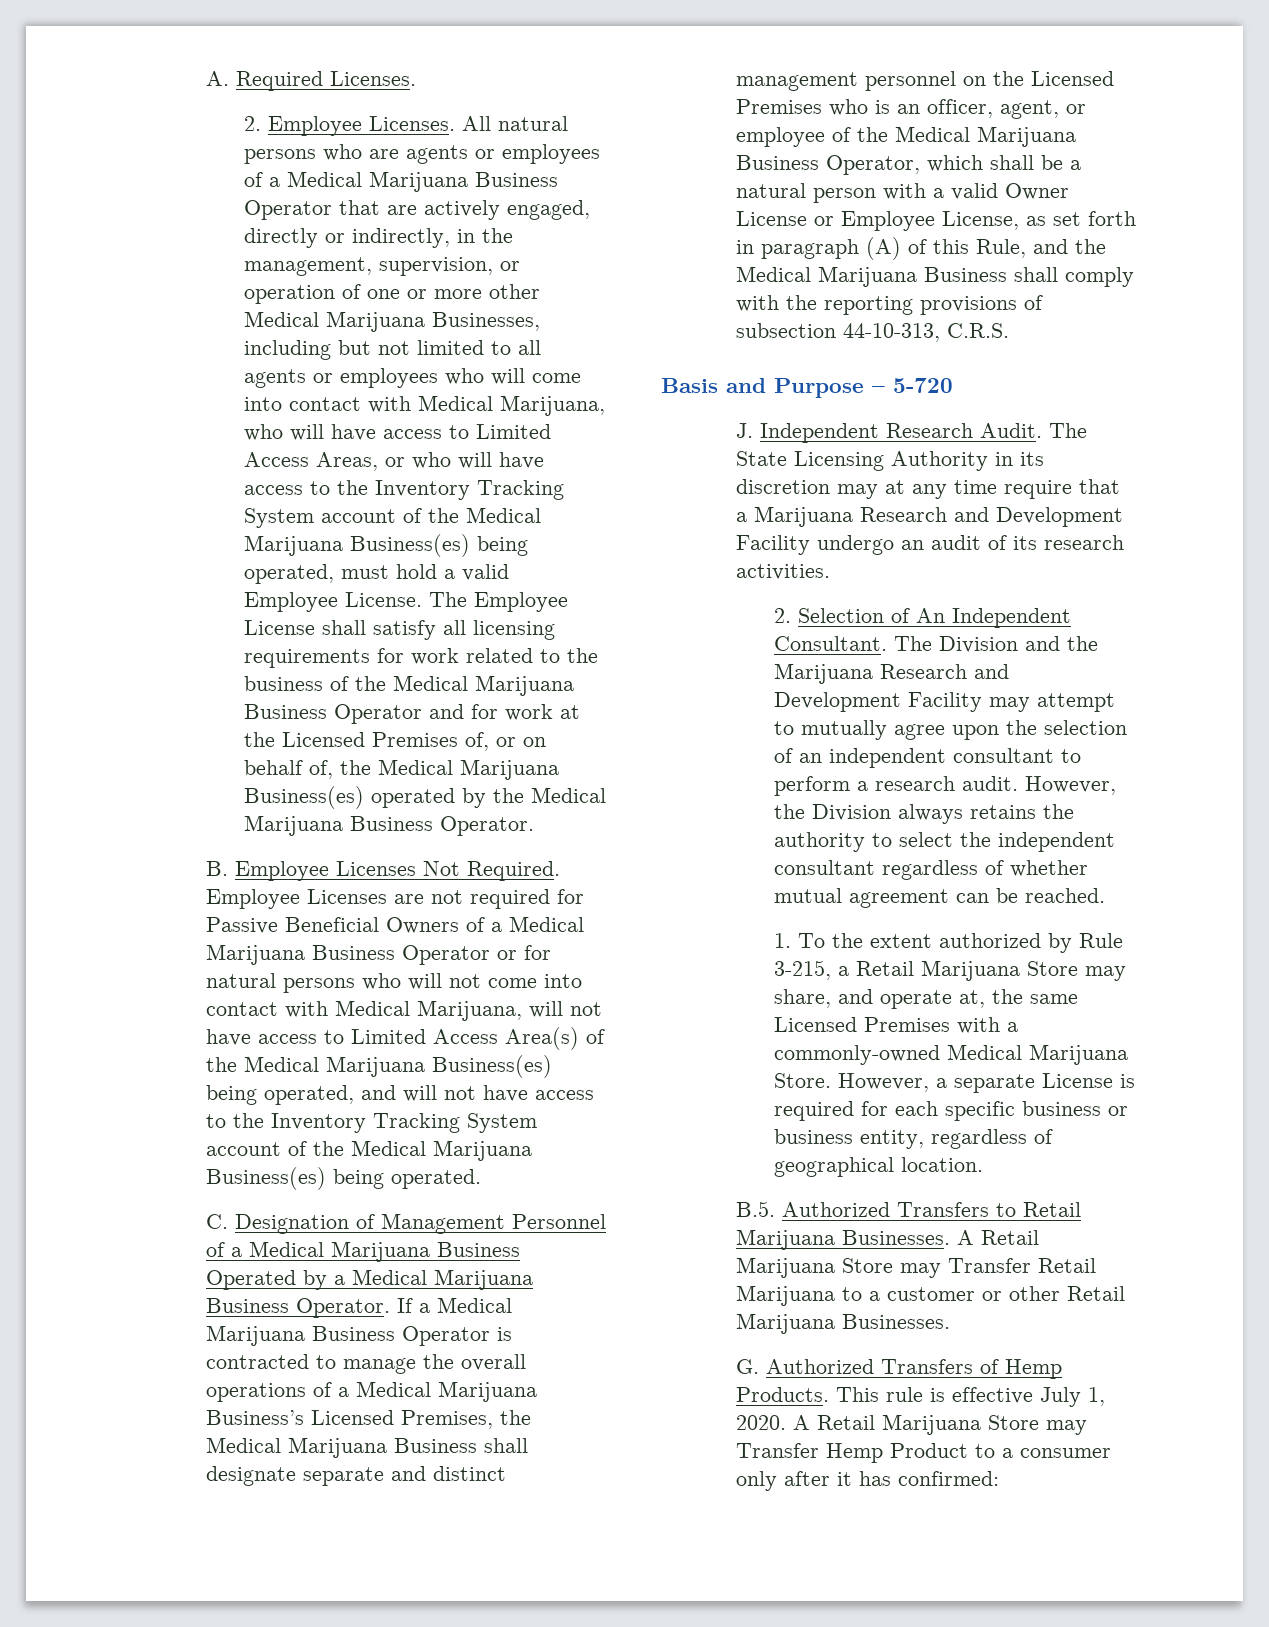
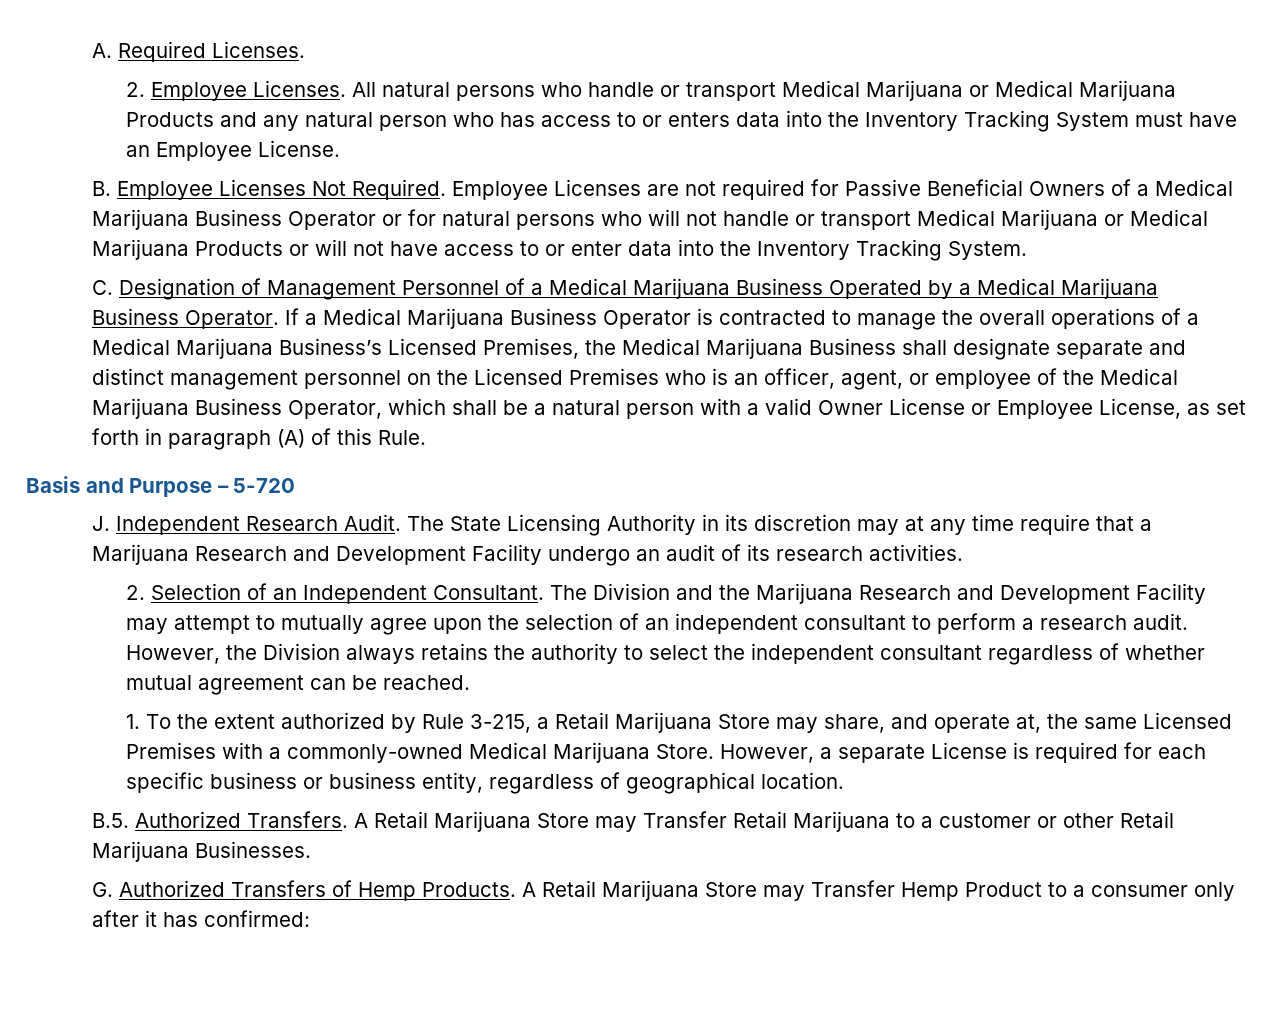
- All natural persons who are agents or employees of a Medical Marijuana Business Operator that are actively engaged, directly or indirectly, in the management, supervision, or operation of one or more other Medical Marijuana Businesses, including but not limited to all agents or employees who will come into contact with Medical Marijuana, who will have access to Limited Access Areas, or who will have access to the Inventory Tracking System account of the Medical Marijuana Business(es) being operated, must hold a valid Employee License. The Employee License shall satisfy all licensing requirements for work related to the business of the Medical Marijuana Business Operator and for work at the Licensed Premises of, or on behalf of, the Medical Marijuana Business(es) operated by the Medical Marijuana Business Operator.
+ All natural persons who handle or transport Medical Marijuana or Medical Marijuana Products and any natural person who has access to or enters data into the Inventory Tracking System must have an Employee License.
- Employee Licenses are not required for Passive Beneficial Owners of a Medical Marijuana Business Operator or for natural persons who will not come into contact with Medical Marijuana, will not have access to Limited Access Area(s) of the Medical Marijuana Business(es) being operated, and will not have access to the Inventory Tracking System account of the Medical Marijuana Business(es) being operated.
+ Employee Licenses are not required for Passive Beneficial Owners of a Medical Marijuana Business Operator or for natural persons who will not handle or transport Medical Marijuana or Medical Marijuana Products or will not have access to or enter data into the Inventory Tracking System.
- If a Medical Marijuana Business Operator is contracted to manage the overall operations of a Medical Marijuana Business’s Licensed Premises, the Medical Marijuana Business shall designate separate and distinct management personnel on the Licensed Premises who is an officer, agent, or employee of the Medical Marijuana Business Operator, which shall be a natural person with a valid Owner License or Employee License, as set forth in paragraph (A) of this Rule, and the Medical Marijuana Business shall comply with the reporting provisions of subsection 44-10-313, C.R.S.
+ If a Medical Marijuana Business Operator is contracted to manage the overall operations of a Medical Marijuana Business’s Licensed Premises, the Medical Marijuana Business shall designate separate and distinct management personnel on the Licensed Premises who is an officer, agent, or employee of the Medical Marijuana Business Operator, which shall be a natural person with a valid Owner License or Employee License, as set forth in paragraph (A) of this Rule.
- 2. Selection of An Independent Consultant.
+ 2. Selection of an Independent Consultant.
- B.5. Authorized Transfers to Retail Marijuana Businesses.
+ B.5. Authorized Transfers.
- This rule is effective July 1, 2020.

